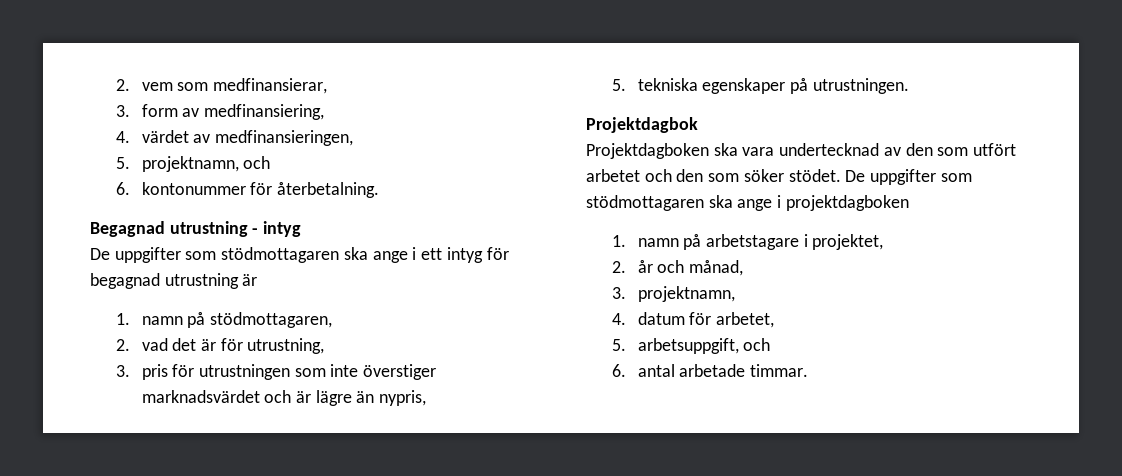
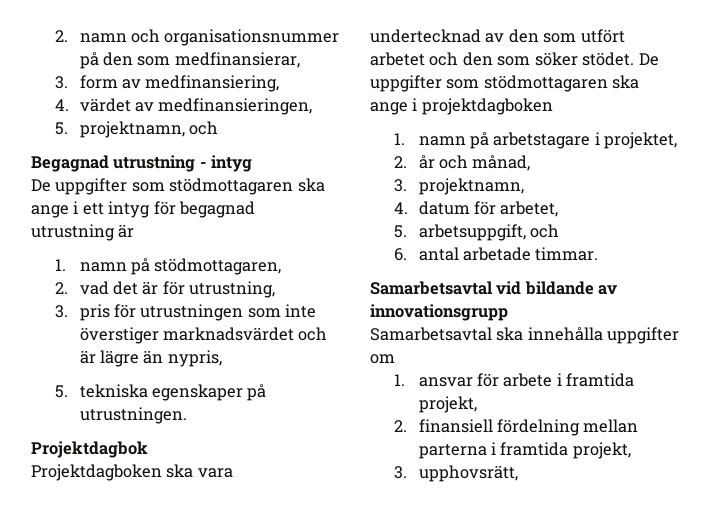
- 2. vem som medfinansierar,
+ 2. namn och organisationsnummer på den som medfinansierar,
- 6. kontonummer för återbetalning.
+ Samarbetsavtal vid bildande av innovationsgrupp
+ Samarbetsavtal ska innehålla uppgifter om
+ 1. ansvar för arbete i framtida projekt,
+ 2. finansiell fördelning mellan parterna i framtida projekt,
+ 3. upphovsrätt,

